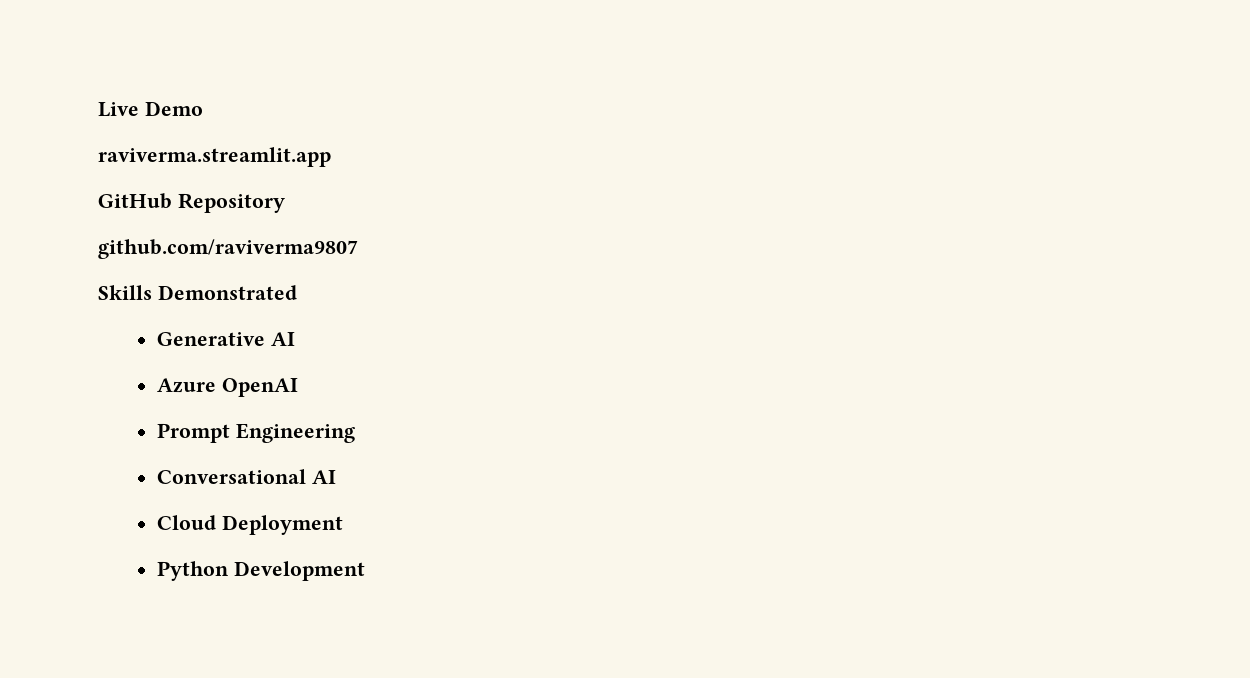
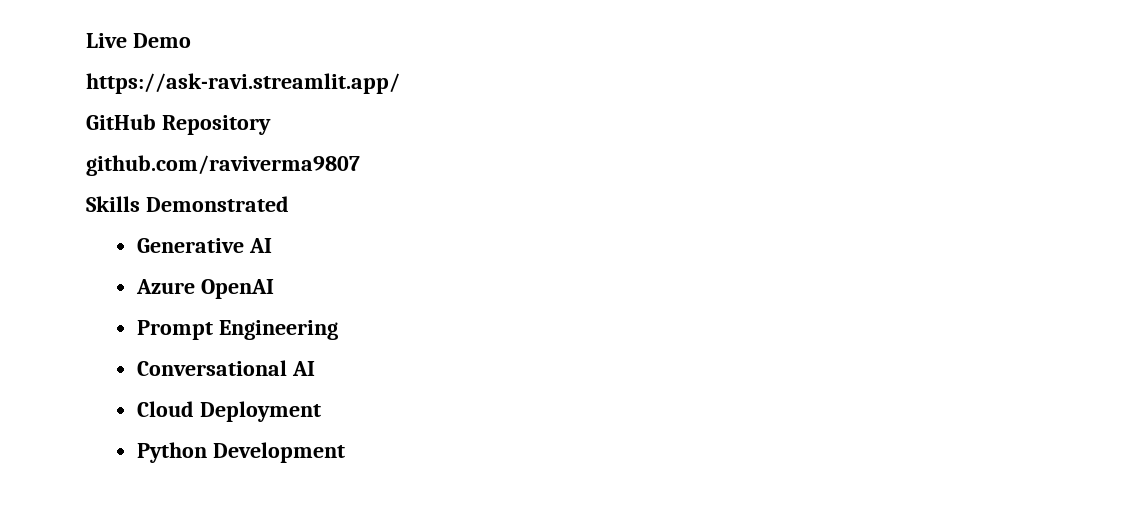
- raviverma.streamlit.app
+ https://ask-ravi.streamlit.app/

